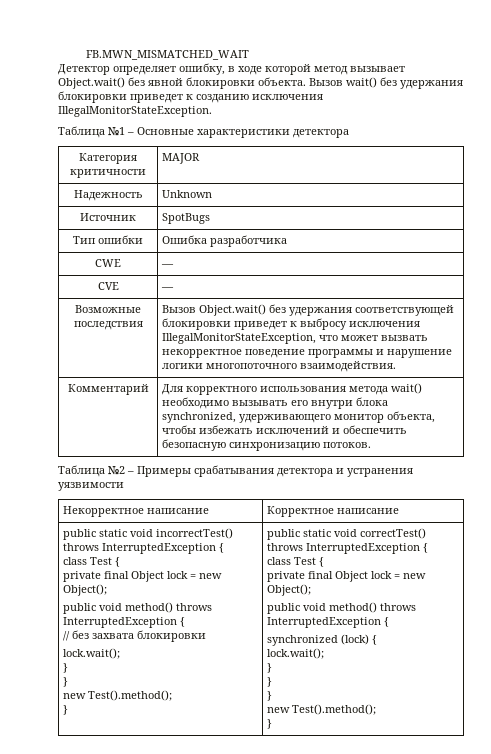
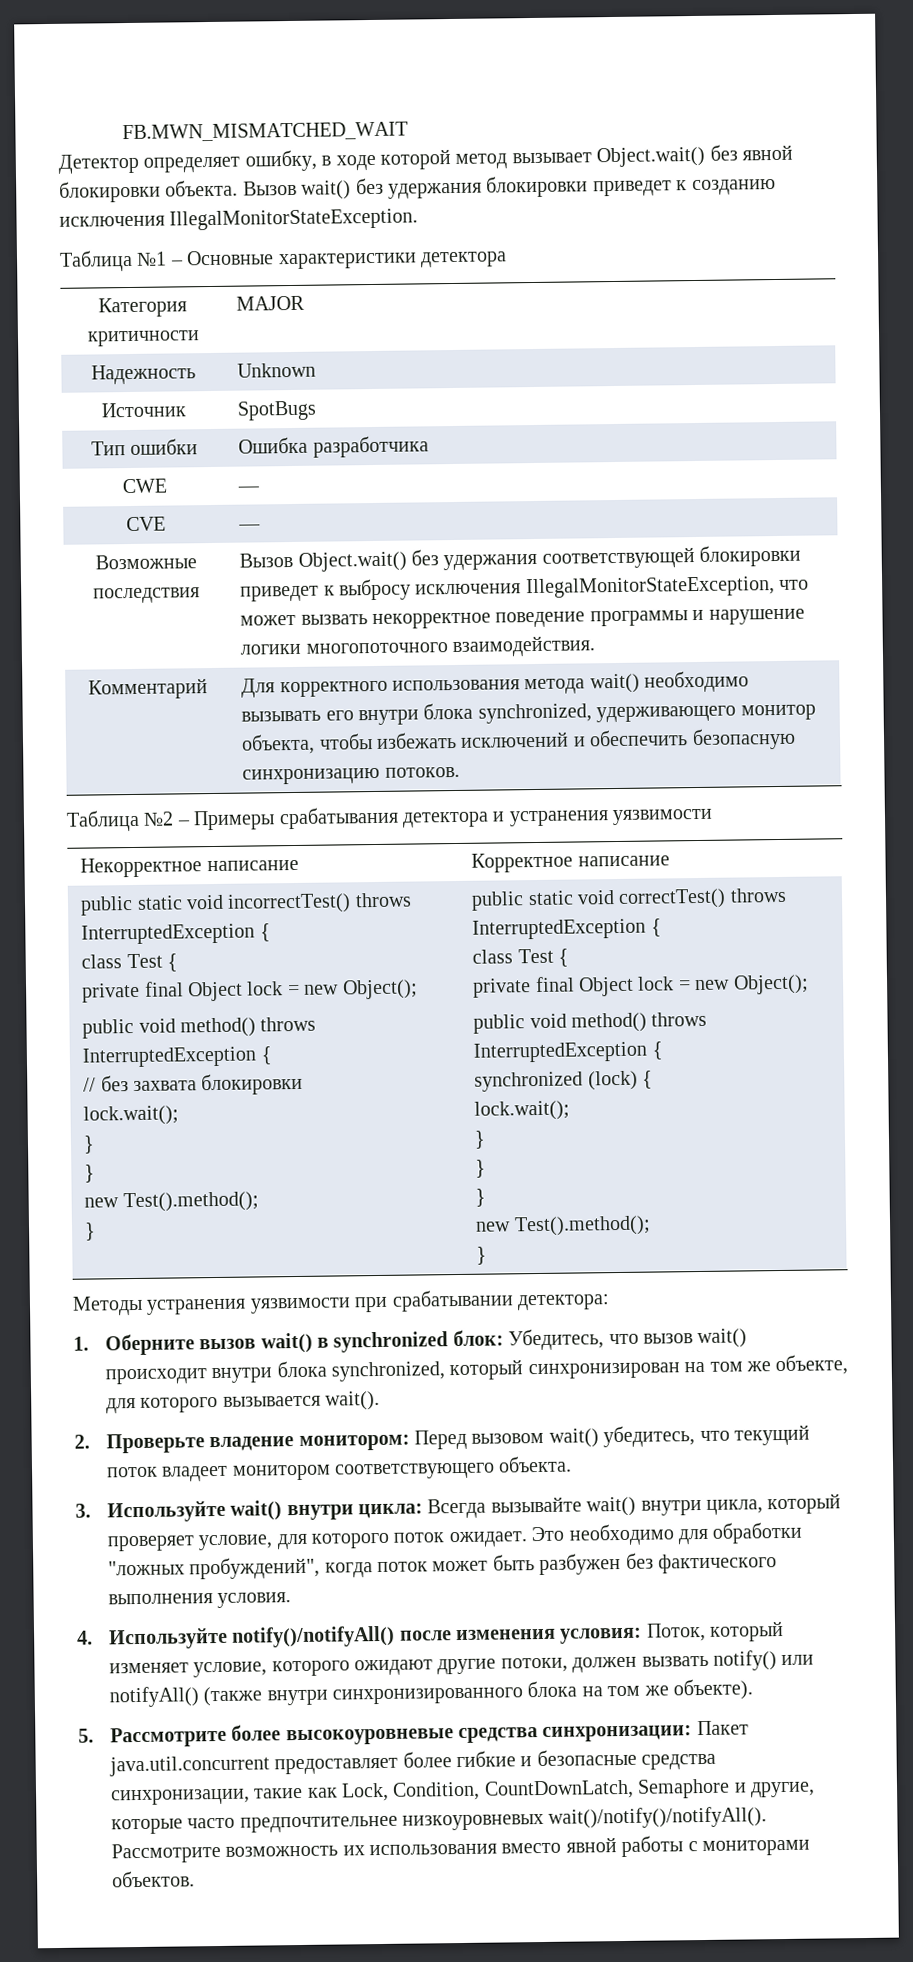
+ Методы устранения уязвимости при срабатывании детектора:
+ 1. Оберните вызов wait() в synchronized блок: Убедитесь, что вызов wait() происходит внутри блока synchronized, который синхронизирован на том же объекте, для которого вызывается wait().
+ 2. Проверьте владение монитором: Перед вызовом wait() убедитесь, что текущий поток владеет монитором соответствующего объекта.
+ 3. Используйте wait() внутри цикла: Всегда вызывайте wait() внутри цикла, который проверяет условие, для которого поток ожидает. Это необходимо для обработки "ложных пробуждений", когда поток может быть разбужен без фактического выполнения условия.
+ 4. Используйте notify()/notifyAll() после изменения условия: Поток, который изменяет условие, которого ожидают другие потоки, должен вызвать notify() или notifyAll() (также внутри синхронизированного блока на том же объекте).
+ 5. Рассмотрите более высокоуровневые средства синхронизации: Пакет java.util.concurrent предоставляет более гибкие и безопасные средства синхронизации, такие как Lock, Condition, CountDownLatch, Semaphore и другие, которые часто предпочтительнее низкоуровневых wait()/notify()/notifyAll(). Рассмотрите возможность их использования вместо явной работы с мониторами объектов.

